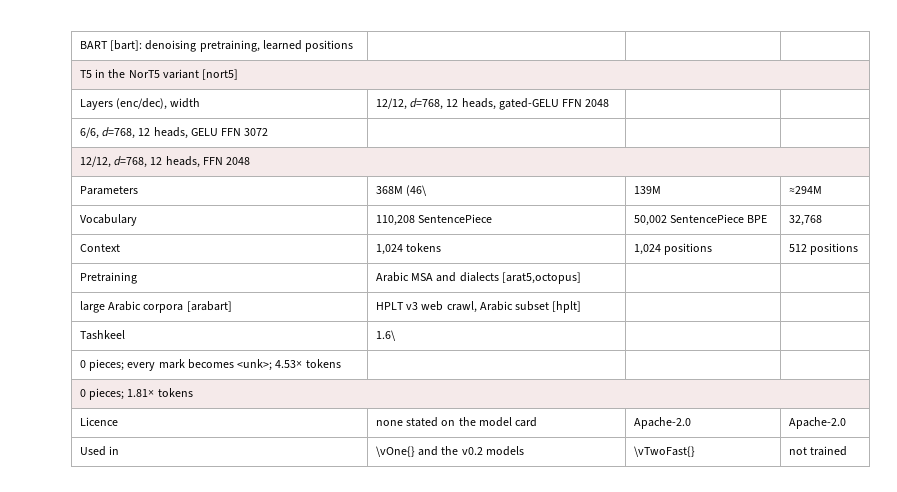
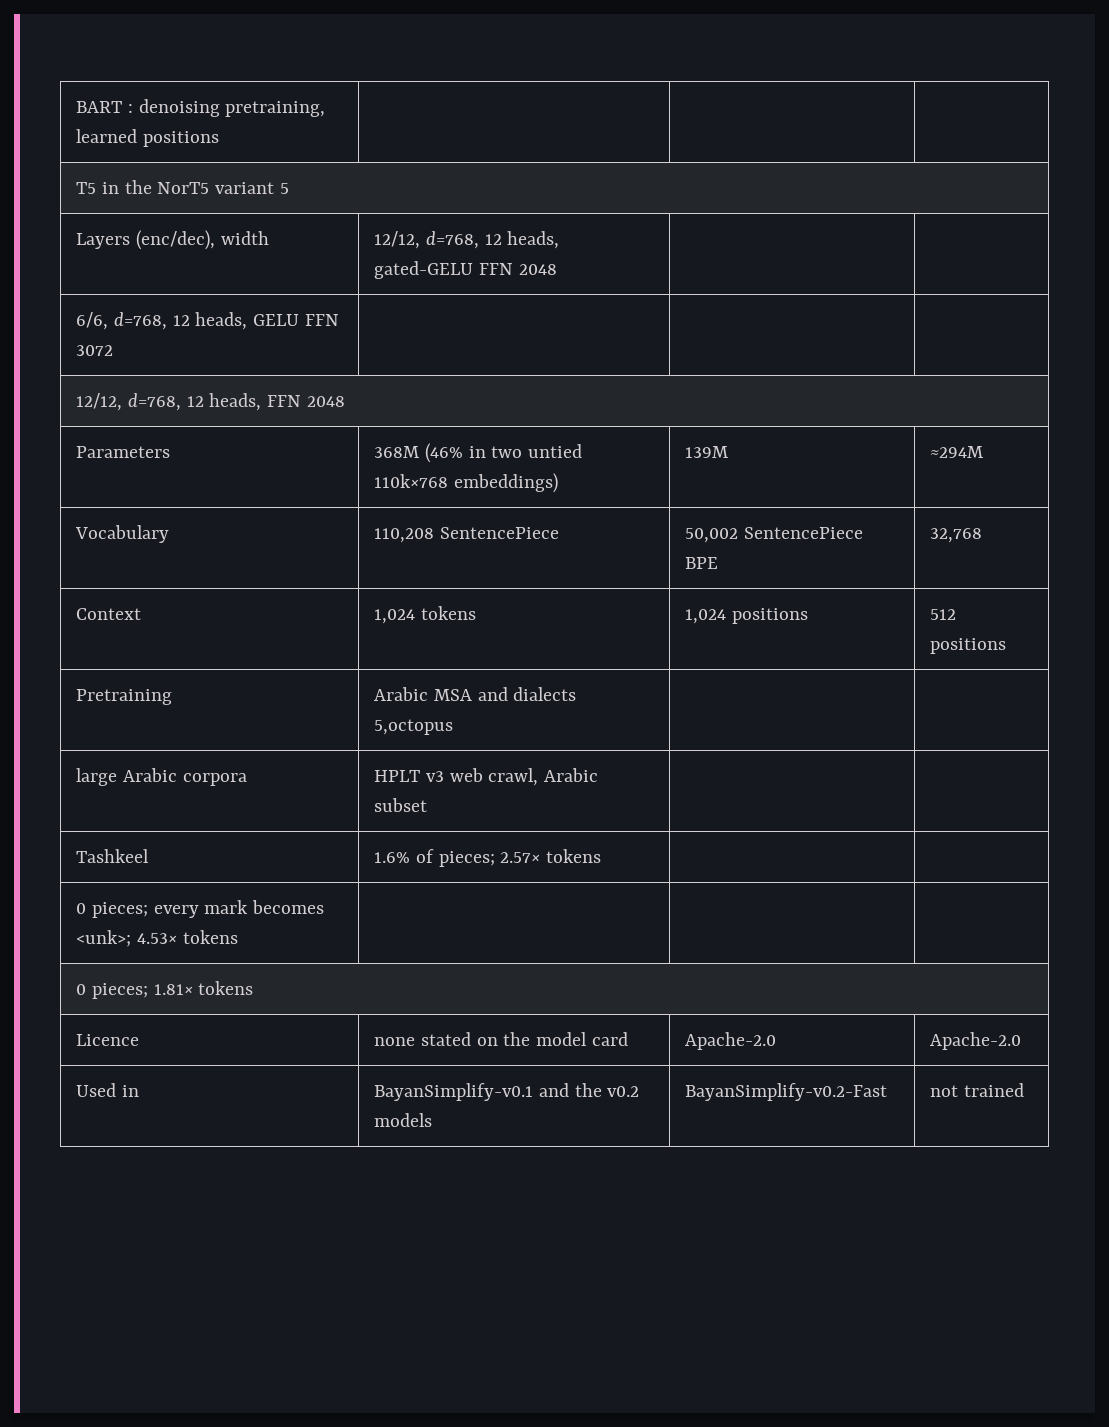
- BART [bart]: denoising pretraining, learned positions | | |
+ BART : denoising pretraining, learned positions | | |
- T5 in the NorT5 variant [nort5]
+ T5 in the NorT5 variant 5
- Parameters | 368M (46\ | 139M | ≈294M
+ Parameters | 368M (46% in two untied 110k×768 embeddings) | 139M | ≈294M
- Pretraining | Arabic MSA and dialects [arat5,octopus] | |
+ Pretraining | Arabic MSA and dialects 5,octopus | |
- large Arabic corpora [arabart] | HPLT v3 web crawl, Arabic subset [hplt] | |
+ large Arabic corpora | HPLT v3 web crawl, Arabic subset | |
- Tashkeel | 1.6\ | |
+ Tashkeel | 1.6% of pieces; 2.57× tokens | |
- Used in | \vOne{} and the v0.2 models | \vTwoFast{} | not trained
+ Used in | BayanSimplify-v0.1 and the v0.2 models | BayanSimplify-v0.2-Fast | not trained

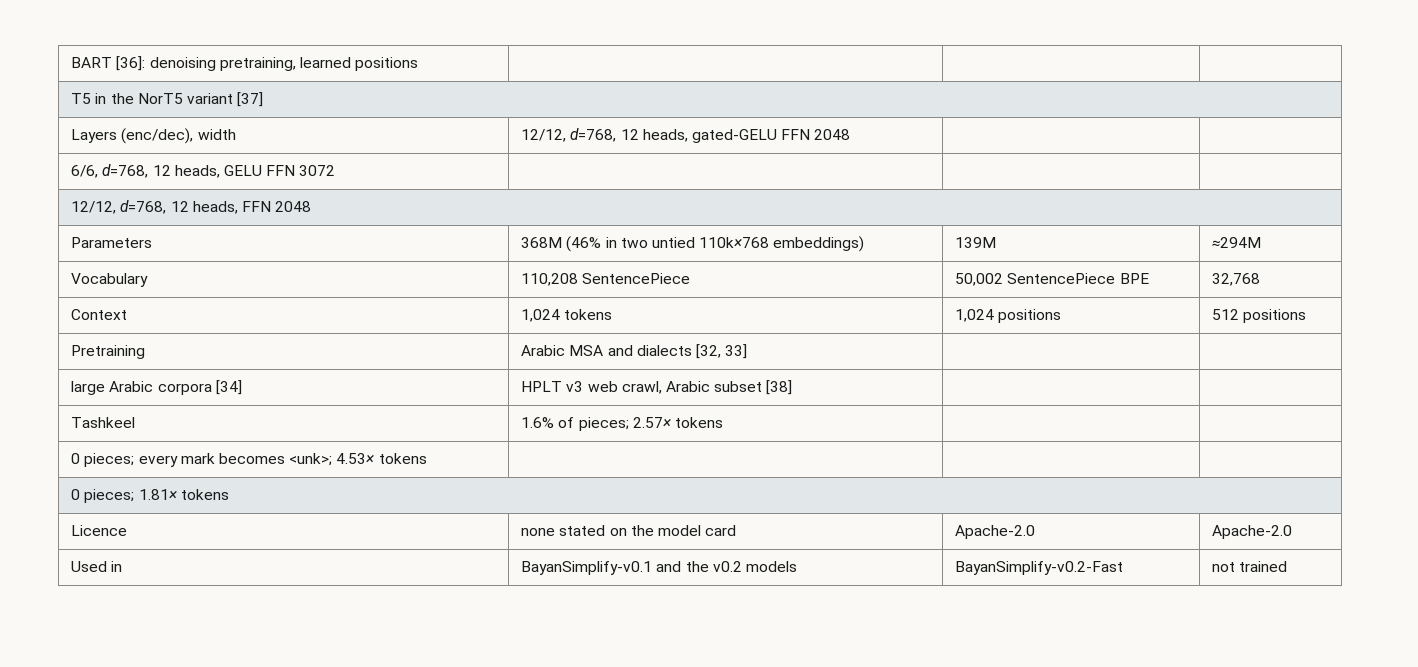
- BART : denoising pretraining, learned positions | | |
+ BART [36]: denoising pretraining, learned positions | | |
- T5 in the NorT5 variant 5
+ T5 in the NorT5 variant [37]
- Pretraining | Arabic MSA and dialects 5,octopus | |
+ Pretraining | Arabic MSA and dialects [32, 33] | |
- large Arabic corpora | HPLT v3 web crawl, Arabic subset | |
+ large Arabic corpora [34] | HPLT v3 web crawl, Arabic subset [38] | |

